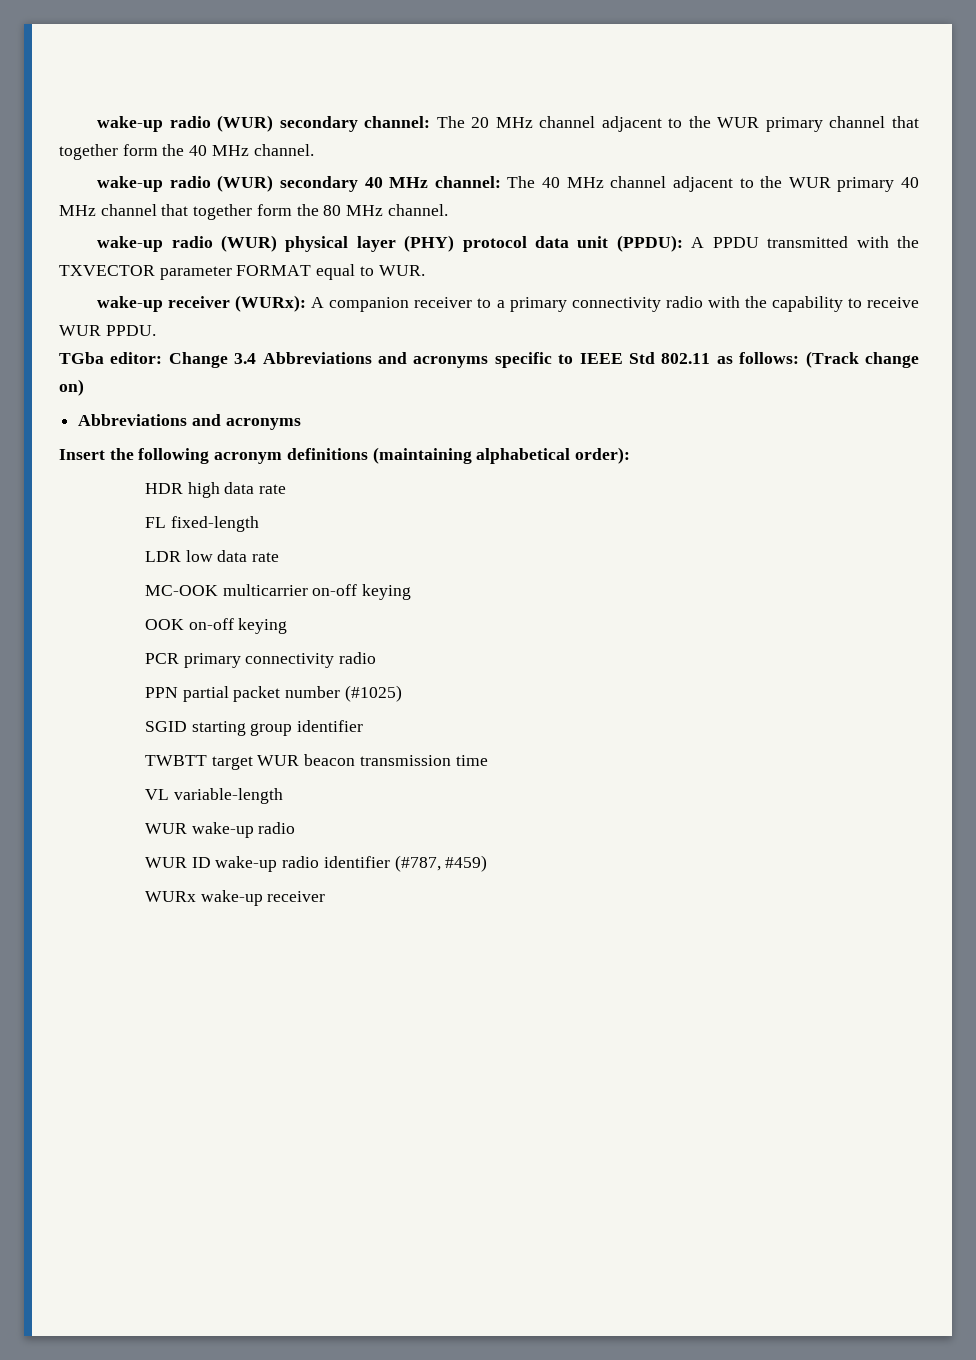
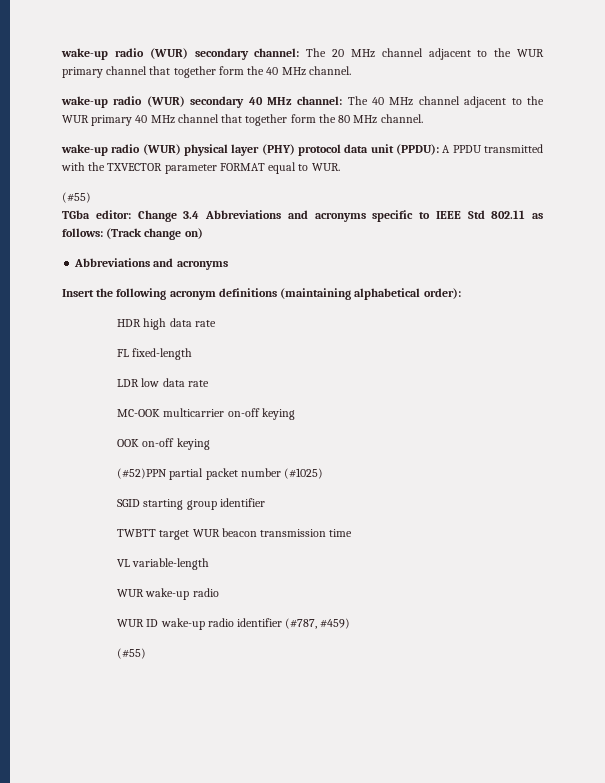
  wake-up radio (WUR) physical layer (PHY) protocol data unit (PPDU): A PPDU transmitted with the TXVECTOR parameter FORMAT equal to WUR.
- wake-up receiver (WURx): A companion receiver to a primary connectivity radio with the capability to receive WUR PPDU.
+ (#55)
- PCR primary connectivity radio
- PPN partial packet number (#1025)
+ (#52)PPN partial packet number (#1025)
  WUR ID wake-up radio identifier (#787, #459)
- WURx wake-up receiver
+ (#55)

